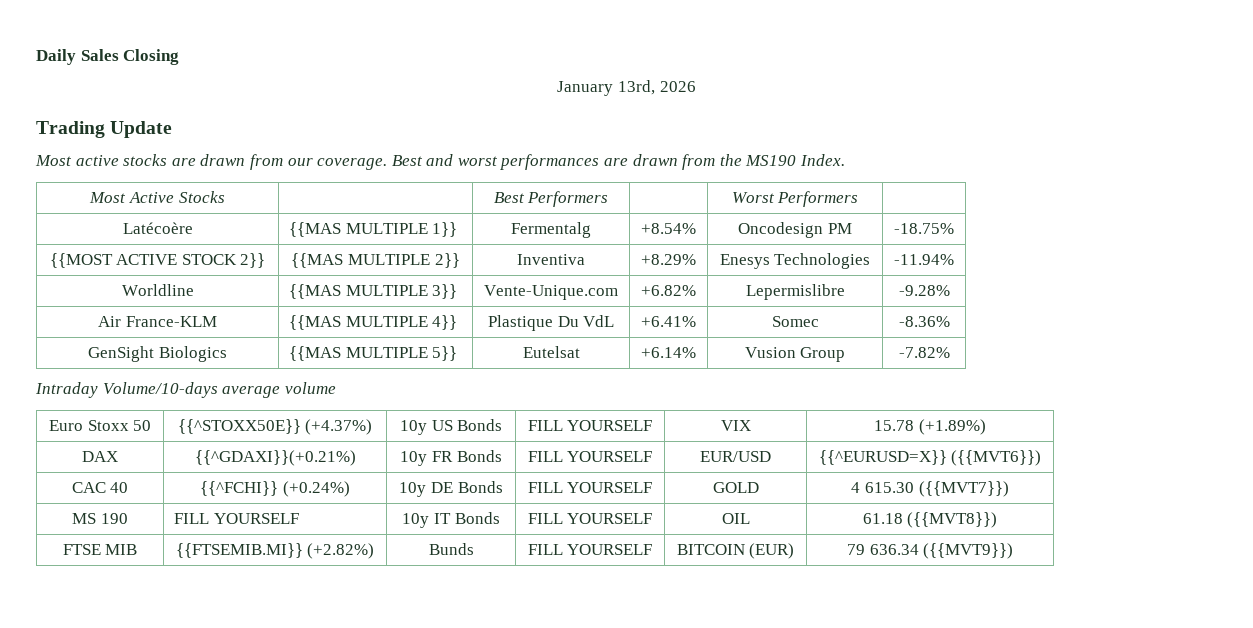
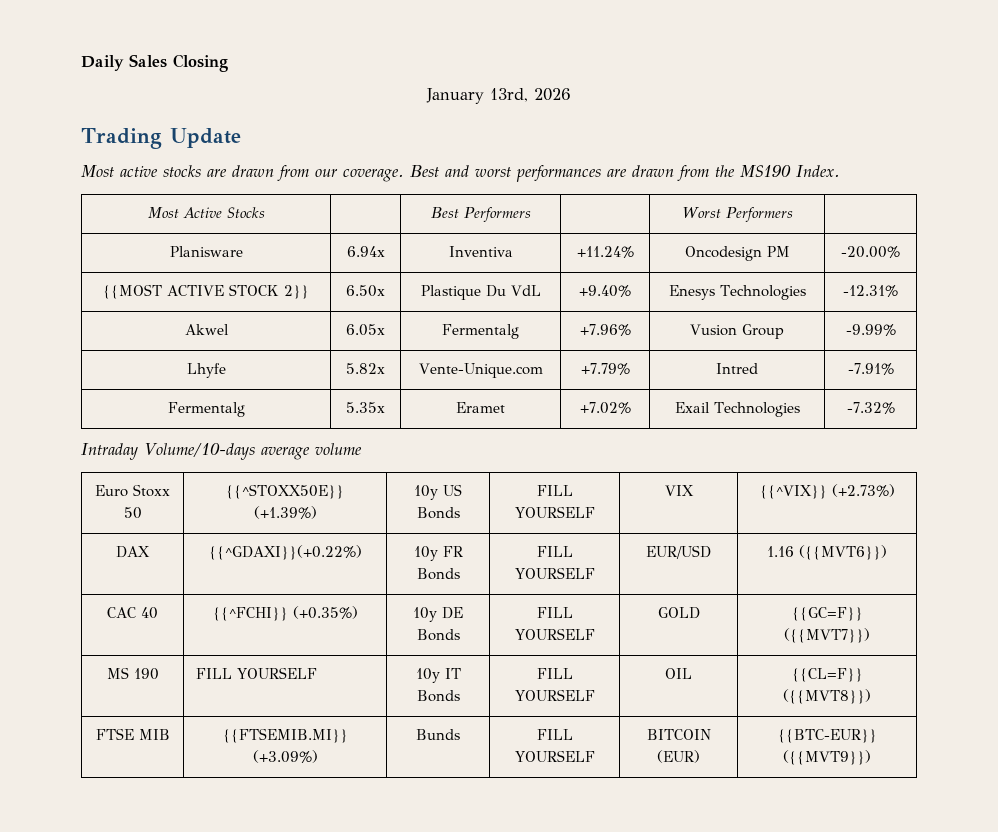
- Latécoère | {{MAS MULTIPLE 1}} | Fermentalg | +8.54% | Oncodesign PM | -18.75%
+ Planisware | 6.94x | Inventiva | +11.24% | Oncodesign PM | -20.00%
- {{MOST ACTIVE STOCK 2}} | {{MAS MULTIPLE 2}} | Inventiva | +8.29% | Enesys Technologies | -11.94%
- Worldline | {{MAS MULTIPLE 3}} | Vente-Unique.com | +6.82% | Lepermislibre | -9.28%
- Air France-KLM | {{MAS MULTIPLE 4}} | Plastique Du VdL | +6.41% | Somec | -8.36%
- GenSight Biologics | {{MAS MULTIPLE 5}} | Eutelsat | +6.14% | Vusion Group | -7.82%
+ {{MOST ACTIVE STOCK 2}} | 6.50x | Plastique Du VdL | +9.40% | Enesys Technologies | -12.31%
+ Akwel | 6.05x | Fermentalg | +7.96% | Vusion Group | -9.99%
+ Lhyfe | 5.82x | Vente-Unique.com | +7.79% | Intred | -7.91%
+ Fermentalg | 5.35x | Eramet | +7.02% | Exail Technologies | -7.32%
- Euro Stoxx 50 | {{^STOXX50E}} (+4.37%) | 10y US Bonds | FILL YOURSELF | VIX | 15.78 (+1.89%)
+ Euro Stoxx 50 | {{^STOXX50E}} (+1.39%) | 10y US Bonds | FILL YOURSELF | VIX | {{^VIX}} (+2.73%)
- DAX | {{^GDAXI}}(+0.21%) | 10y FR Bonds | FILL YOURSELF | EUR/USD | {{^EURUSD=X}} ({{MVT6}})
+ DAX | {{^GDAXI}}(+0.22%) | 10y FR Bonds | FILL YOURSELF | EUR/USD | 1.16 ({{MVT6}})
- CAC 40 | {{^FCHI}} (+0.24%) | 10y DE Bonds | FILL YOURSELF | GOLD | 4 615.30 ({{MVT7}})
+ CAC 40 | {{^FCHI}} (+0.35%) | 10y DE Bonds | FILL YOURSELF | GOLD | {{GC=F}} ({{MVT7}})
- MS 190 | FILL YOURSELF | 10y IT Bonds | FILL YOURSELF | OIL | 61.18 ({{MVT8}})
+ MS 190 | FILL YOURSELF | 10y IT Bonds | FILL YOURSELF | OIL | {{CL=F}} ({{MVT8}})
- FTSE MIB | {{FTSEMIB.MI}} (+2.82%) | Bunds | FILL YOURSELF | BITCOIN (EUR) | 79 636.34 ({{MVT9}})
+ FTSE MIB | {{FTSEMIB.MI}} (+3.09%) | Bunds | FILL YOURSELF | BITCOIN (EUR) | {{BTC-EUR}} ({{MVT9}})

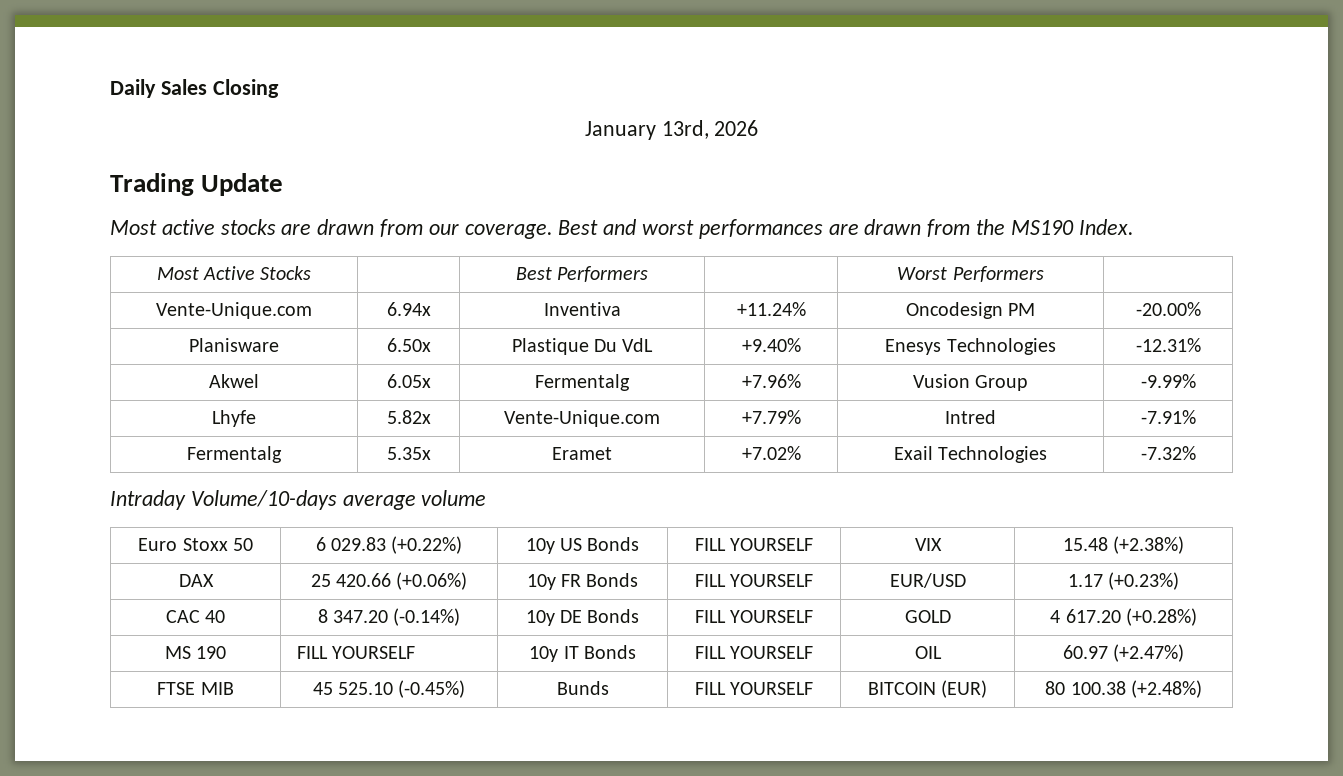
- Planisware | 6.94x | Inventiva | +11.24% | Oncodesign PM | -20.00%
+ Vente-Unique.com | 6.94x | Inventiva | +11.24% | Oncodesign PM | -20.00%
- {{MOST ACTIVE STOCK 2}} | 6.50x | Plastique Du VdL | +9.40% | Enesys Technologies | -12.31%
+ Planisware | 6.50x | Plastique Du VdL | +9.40% | Enesys Technologies | -12.31%
- Euro Stoxx 50 | {{^STOXX50E}} (+1.39%) | 10y US Bonds | FILL YOURSELF | VIX | {{^VIX}} (+2.73%)
+ Euro Stoxx 50 | 6 029.83 (+0.22%) | 10y US Bonds | FILL YOURSELF | VIX | 15.48 (+2.38%)
- DAX | {{^GDAXI}}(+0.22%) | 10y FR Bonds | FILL YOURSELF | EUR/USD | 1.16 ({{MVT6}})
+ DAX | 25 420.66 (+0.06%) | 10y FR Bonds | FILL YOURSELF | EUR/USD | 1.17 (+0.23%)
- CAC 40 | {{^FCHI}} (+0.35%) | 10y DE Bonds | FILL YOURSELF | GOLD | {{GC=F}} ({{MVT7}})
+ CAC 40 | 8 347.20 (-0.14%) | 10y DE Bonds | FILL YOURSELF | GOLD | 4 617.20 (+0.28%)
- MS 190 | FILL YOURSELF | 10y IT Bonds | FILL YOURSELF | OIL | {{CL=F}} ({{MVT8}})
+ MS 190 | FILL YOURSELF | 10y IT Bonds | FILL YOURSELF | OIL | 60.97 (+2.47%)
- FTSE MIB | {{FTSEMIB.MI}} (+3.09%) | Bunds | FILL YOURSELF | BITCOIN (EUR) | {{BTC-EUR}} ({{MVT9}})
+ FTSE MIB | 45 525.10 (-0.45%) | Bunds | FILL YOURSELF | BITCOIN (EUR) | 80 100.38 (+2.48%)

